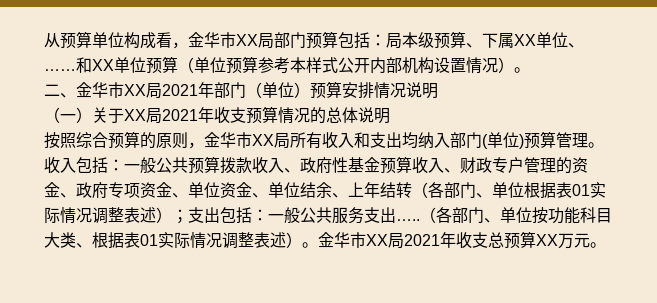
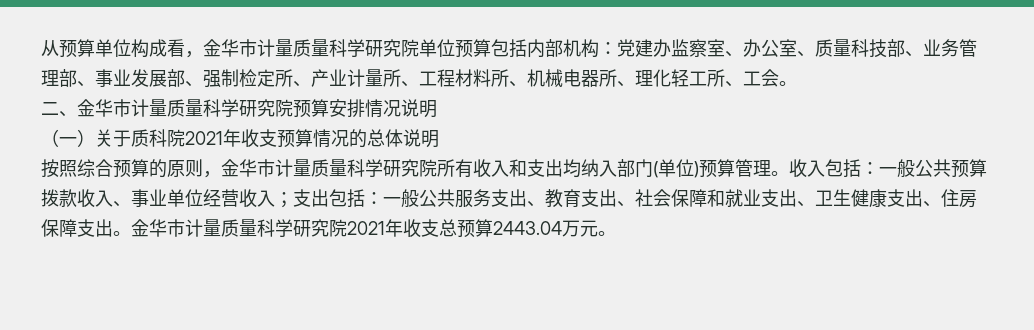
- 从预算单位构成看，金华市XX局部门预算包括：局本级预算、下属XX单位、……和XX单位预算（单位预算参考本样式公开内部机构设置情况）。
- 二、金华市XX局2021年部门（单位）预算安排情况说明
+ 从预算单位构成看，金华市计量质量科学研究院单位预算包括内部机构：党建办监察室、办公室、质量科技部、业务管理部、事业发展部、强制检定所、产业计量所、工程材料所、机械电器所、理化轻工所、工会。
+ 二、金华市计量质量科学研究院预算安排情况说明
- （一）关于XX局2021年收支预算情况的总体说明
+ （一）关于质科院2021年收支预算情况的总体说明
- 按照综合预算的原则，金华市XX局所有收入和支出均纳入部门(单位)预算管理。
+ 按照综合预算的原则，金华市计量质量科学研究院所有收入和支出均纳入部门(单位)预算管理。
- 收入包括：一般公共预算拨款收入、政府性基金预算收入、财政专户管理的资金、政府专项资金、单位资金、单位结余、上年结转（各部门、单位根据表01实际情况调整表述）；支出包括：一般公共服务支出…..（各部门、单位按功能科目大类、根据表01实际情况调整表述）。金华市XX局2021年收支总预算XX万元。
+ 收入包括：一般公共预算拨款收入、事业单位经营收入；支出包括：一般公共服务支出、教育支出、社会保障和就业支出、卫生健康支出、住房保障支出。金华市计量质量科学研究院2021年收支总预算2443.04万元。

